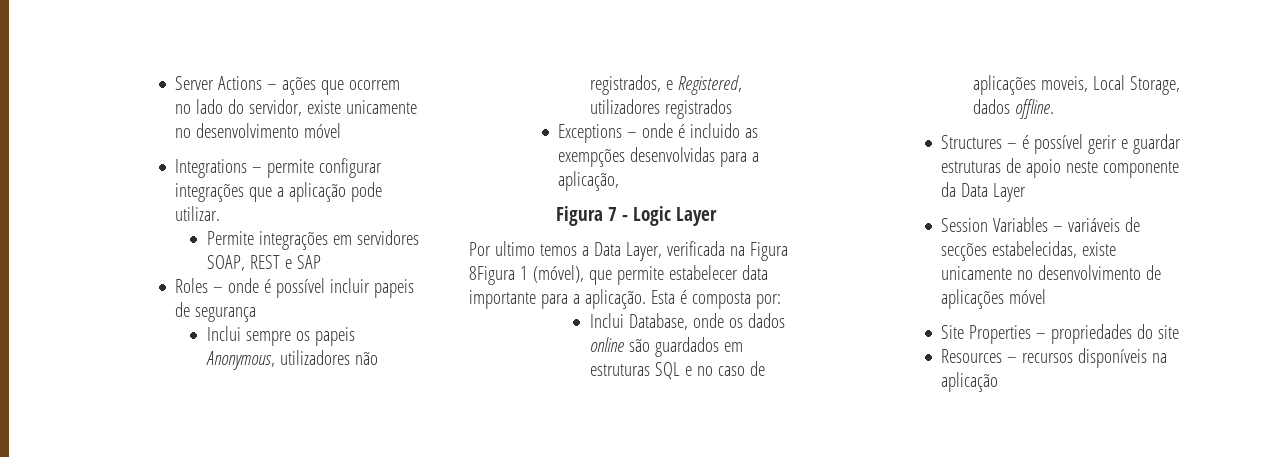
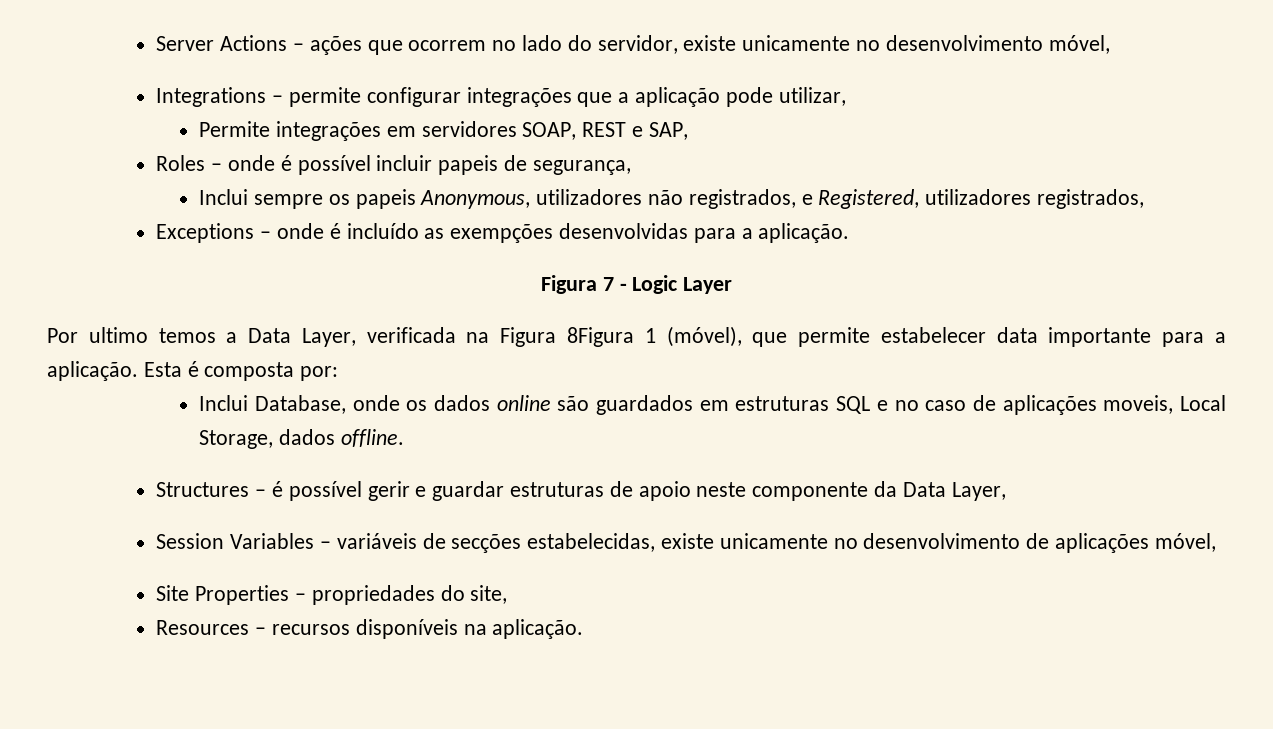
- Server Actions – ações que ocorrem no lado do servidor, existe unicamente no desenvolvimento móvel
+ Server Actions – ações que ocorrem no lado do servidor, existe unicamente no desenvolvimento móvel,
- Integrations – permite configurar integrações que a aplicação pode utilizar.
+ Integrations – permite configurar integrações que a aplicação pode utilizar,
- Permite integrações em servidores SOAP, REST e SAP
+ Permite integrações em servidores SOAP, REST e SAP,
- Roles – onde é possível incluir papeis de segurança
+ Roles – onde é possível incluir papeis de segurança,
- Inclui sempre os papeis Anonymous, utilizadores não registrados, e Registered, utilizadores registrados
+ Inclui sempre os papeis Anonymous, utilizadores não registrados, e Registered, utilizadores registrados,
- Exceptions – onde é incluido as exempções desenvolvidas para a aplicação,
+ Exceptions – onde é incluído as exempções desenvolvidas para a aplicação.
- Structures – é possível gerir e guardar estruturas de apoio neste componente da Data Layer
+ Structures – é possível gerir e guardar estruturas de apoio neste componente da Data Layer,
- Session Variables – variáveis de secções estabelecidas, existe unicamente no desenvolvimento de aplicações móvel
+ Session Variables – variáveis de secções estabelecidas, existe unicamente no desenvolvimento de aplicações móvel,
- Site Properties – propriedades do site
+ Site Properties – propriedades do site,
- Resources – recursos disponíveis na aplicação
+ Resources – recursos disponíveis na aplicação.

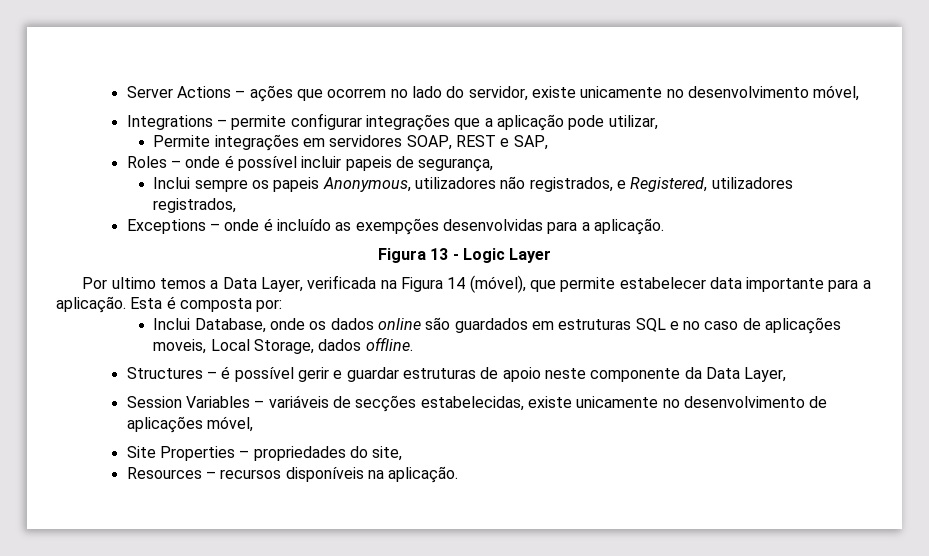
- Figura 7 - Logic Layer
+ Figura 13 - Logic Layer
- Por ultimo temos a Data Layer, verificada na Figura 8Figura 1 (móvel), que permite estabelecer data importante para a aplicação.
+ Por ultimo temos a Data Layer, verificada na Figura 14 (móvel), que permite estabelecer data importante para a aplicação.

